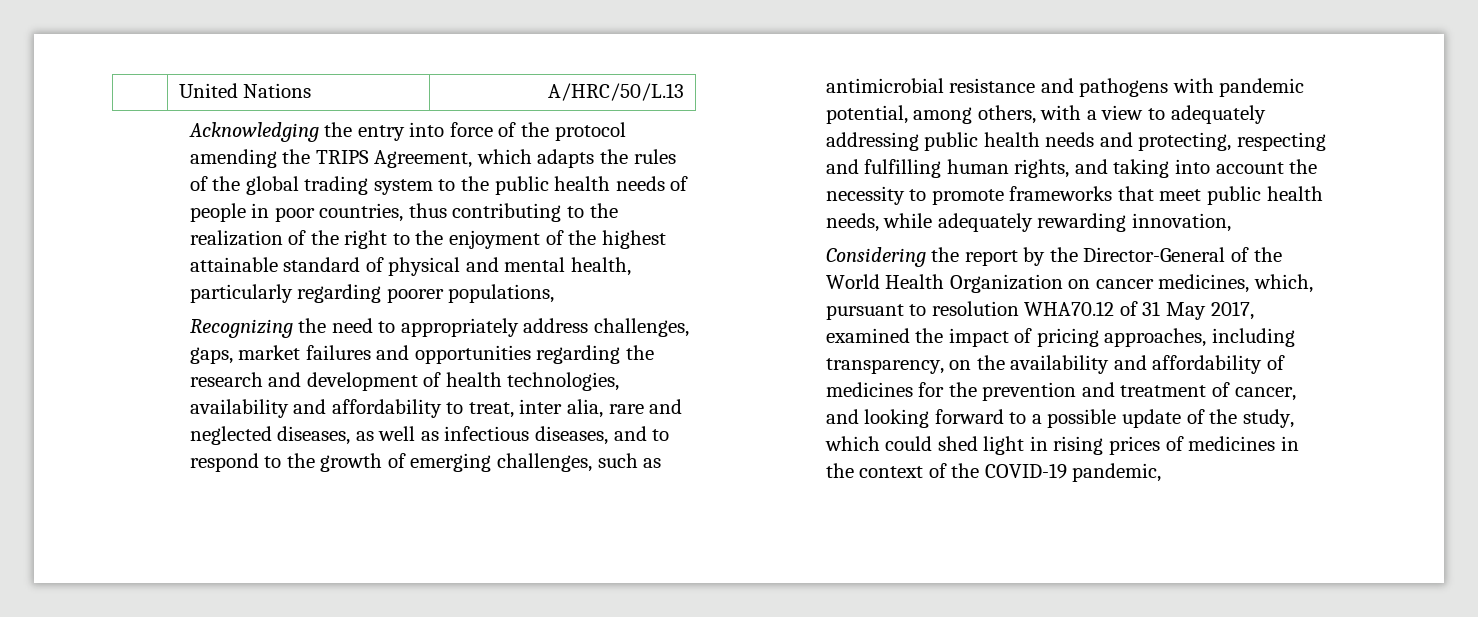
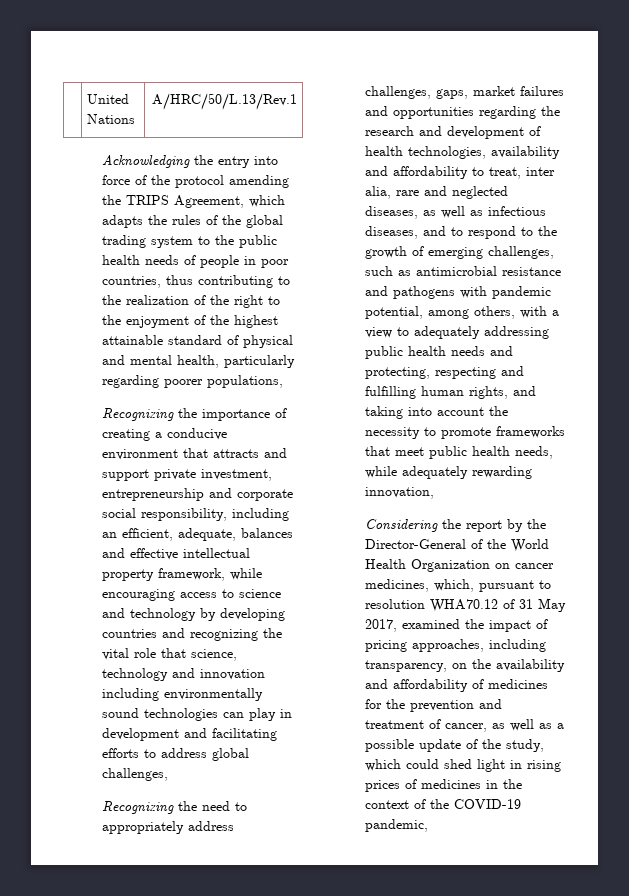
- | United Nations | A/HRC/50/L.13
+ | United Nations | A/HRC/50/L.13/Rev.1
+ Recognizing the importance of creating a conducive environment that attracts and support private investment, entrepreneurship and corporate social responsibility, including an efficient, adequate, balances and effective intellectual property framework, while encouraging access to science and technology by developing countries and recognizing the vital role that science, technology and innovation including environmentally sound technologies can play in development and facilitating efforts to address global challenges,
- Considering the report by the Director-General of the World Health Organization on cancer medicines, which, pursuant to resolution WHA70.12 of 31 May 2017, examined the impact of pricing approaches, including transparency, on the availability and affordability of medicines for the prevention and treatment of cancer, and looking forward to a possible update of the study, which could shed light in rising prices of medicines in the context of the COVID-19 pandemic,
+ Considering the report by the Director-General of the World Health Organization on cancer medicines, which, pursuant to resolution WHA70.12 of 31 May 2017, examined the impact of pricing approaches, including transparency, on the availability and affordability of medicines for the prevention and treatment of cancer, as well as a possible update of the study, which could shed light in rising prices of medicines in the context of the COVID-19 pandemic,

